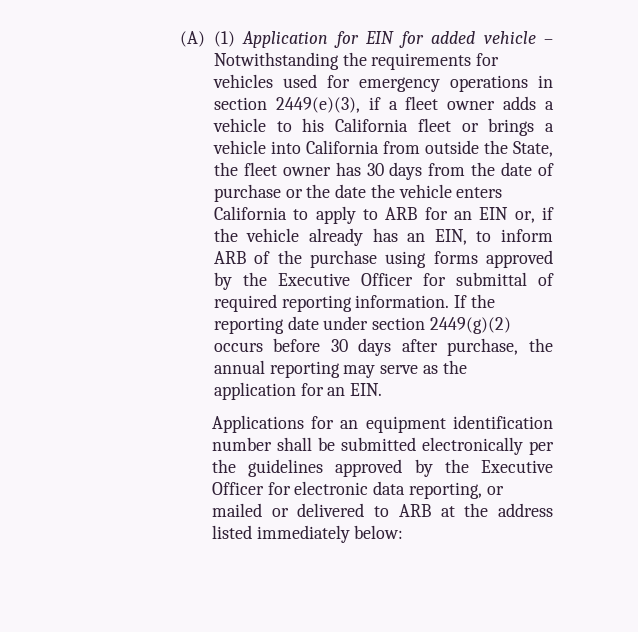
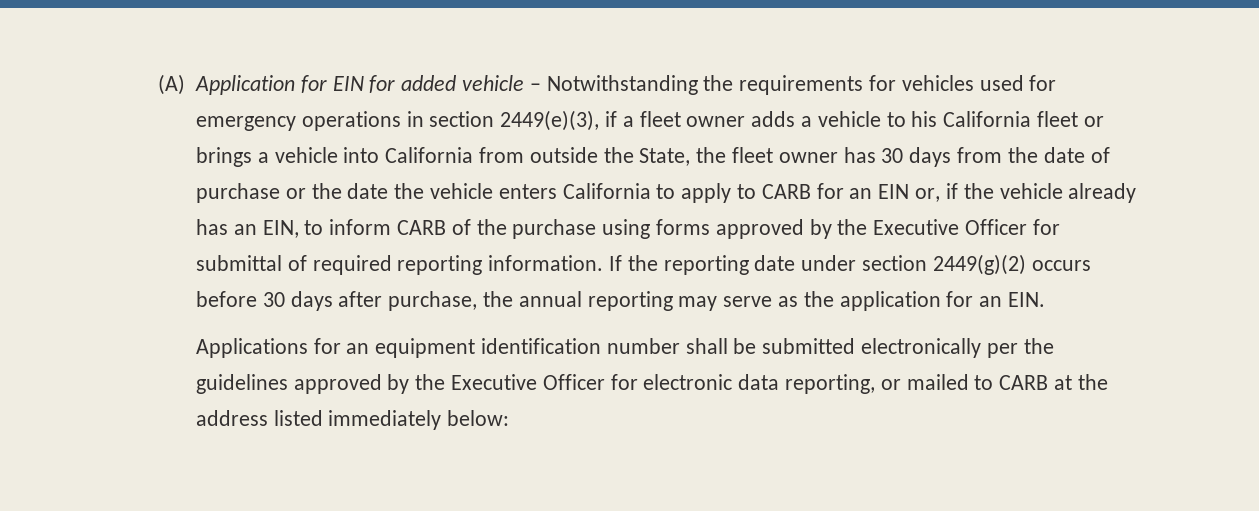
- (A) (1) Application for EIN for added vehicle – Notwithstanding the requirements for vehicles used for emergency operations in section 2449(e)(3), if a fleet owner adds a vehicle to his California fleet or brings a vehicle into California from outside the State, the fleet owner has 30 days from the date of purchase or the date the vehicle enters California to apply to ARB for an EIN or, if the vehicle already has an EIN, to inform ARB of the purchase using forms approved by the Executive Officer for submittal of required reporting information.
+ (A) Application for EIN for added vehicle – Notwithstanding the requirements for vehicles used for emergency operations in section 2449(e)(3), if a fleet owner adds a vehicle to his California fleet or brings a vehicle into California from outside the State, the fleet owner has 30 days from the date of purchase or the date the vehicle enters California to apply to CARB for an EIN or, if the vehicle already has an EIN, to inform CARB of the purchase using forms approved by the Executive Officer for submittal of required reporting information.
- Applications for an equipment identification number shall be submitted electronically per the guidelines approved by the Executive Officer for electronic data reporting, or mailed or delivered to ARB at the address listed immediately below:
+ Applications for an equipment identification number shall be submitted electronically per the guidelines approved by the Executive Officer for electronic data reporting, or mailed to CARB at the address listed immediately below:

